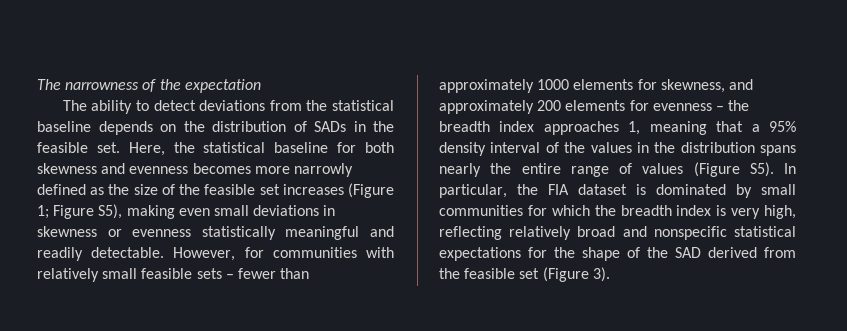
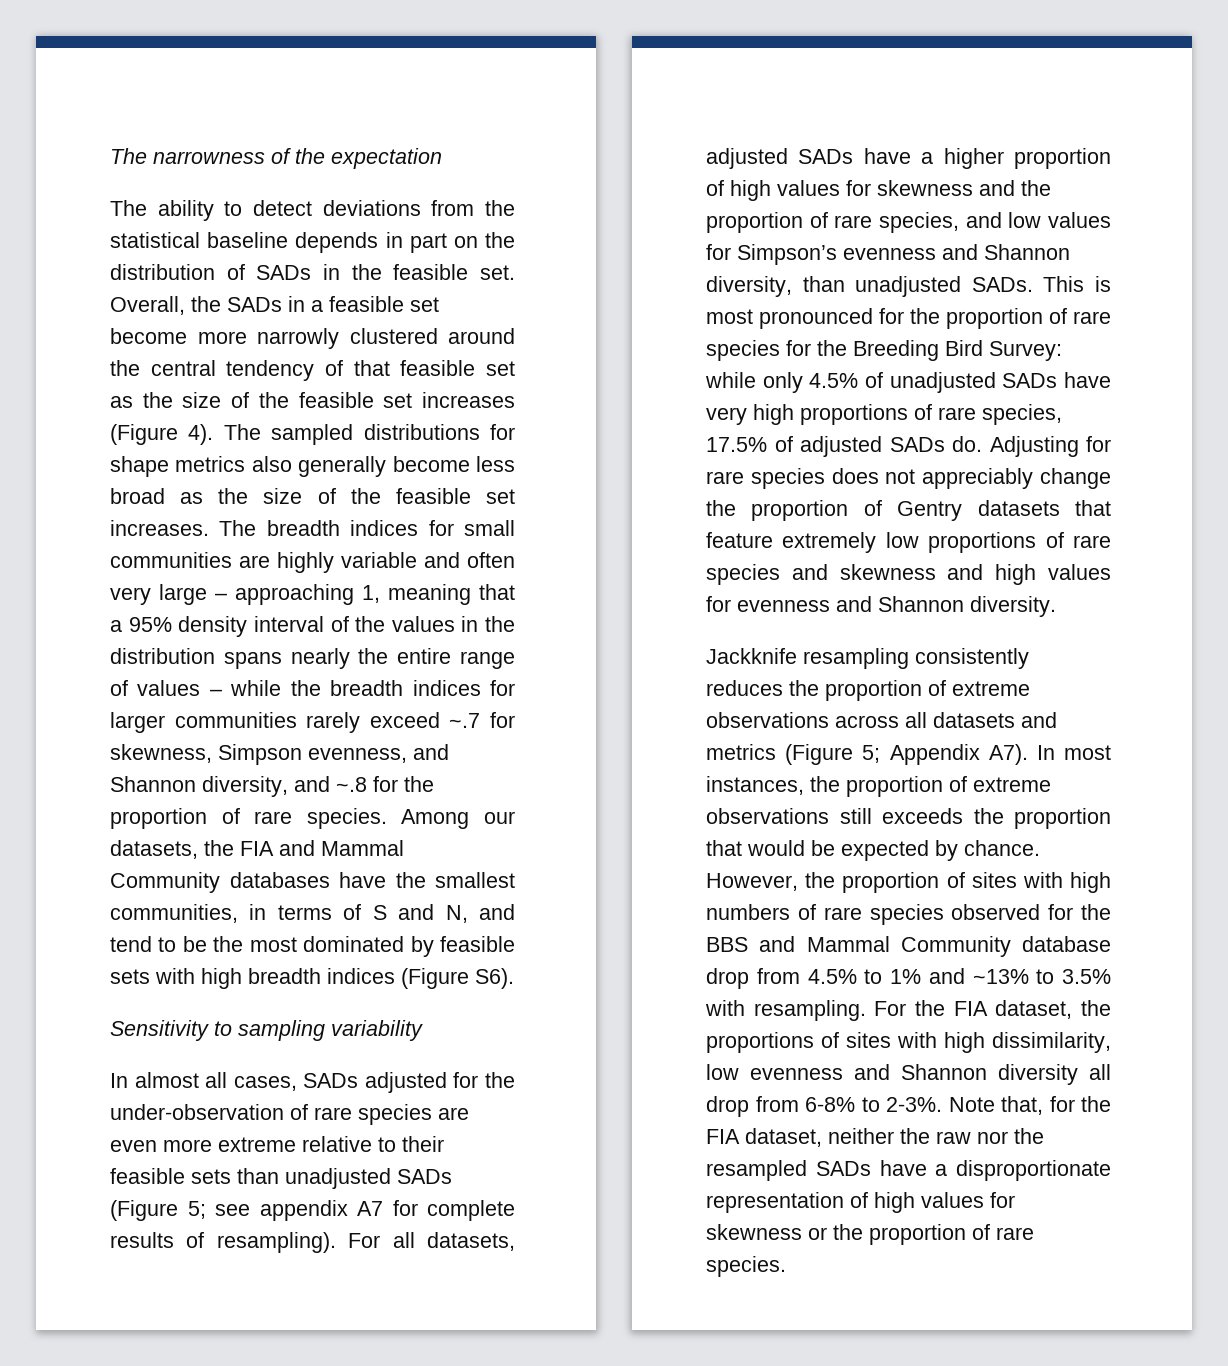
- The ability to detect deviations from the statistical baseline depends on the distribution of SADs in the feasible set.
+ The ability to detect deviations from the statistical baseline depends in part on the distribution of SADs in the feasible set.
- Here, the statistical baseline for both skewness and evenness becomes more narrowly defined as the size of the feasible set increases (Figure 1; Figure S5), making even small deviations in skewness or evenness statistically meaningful and readily detectable. However, for communities with relatively small feasible sets – fewer than approximately 1000 elements for skewness, and approximately 200 elements for evenness – the breadth index approaches 1, meaning that a 95% density interval of the values in the distribution spans nearly the entire range of values (Figure S5). In particular, the FIA dataset is dominated by small communities for which the breadth index is very high, reflecting relatively broad and nonspecific statistical expectations for the shape of the SAD derived from the feasible set (Figure 3).
+ Overall, the SADs in a feasible set become more narrowly clustered around the central tendency of that feasible set as the size of the feasible set increases (Figure 4). The sampled distributions for shape metrics also generally become less broad as the size of the feasible set increases. The breadth indices for small communities are highly variable and often very large – approaching 1, meaning that a 95% density interval of the values in the distribution spans nearly the entire range of values – while the breadth indices for larger communities rarely exceed ~.7 for skewness, Simpson evenness, and Shannon diversity, and ~.8 for the proportion of rare species. Among our datasets, the FIA and Mammal Community databases have the smallest communities, in terms of S and N, and tend to be the most dominated by feasible sets with high breadth indices (Figure S6).
+ Sensitivity to sampling variability
+ In almost all cases, SADs adjusted for the under-observation of rare species are even more extreme relative to their feasible sets than unadjusted SADs (Figure 5; see appendix A7 for complete results of resampling). For all datasets, adjusted SADs have a higher proportion of high values for skewness and the proportion of rare species, and low values for Simpson’s evenness and Shannon diversity, than unadjusted SADs. This is most pronounced for the proportion of rare species for the Breeding Bird Survey: while only 4.5% of unadjusted SADs have very high proportions of rare species, 17.5% of adjusted SADs do. Adjusting for rare species does not appreciably change the proportion of Gentry datasets that feature extremely low proportions of rare species and skewness and high values for evenness and Shannon diversity.
+ Jackknife resampling consistently reduces the proportion of extreme observations across all datasets and metrics (Figure 5; Appendix A7). In most instances, the proportion of extreme observations still exceeds the proportion that would be expected by chance. However, the proportion of sites with high numbers of rare species observed for the BBS and Mammal Community database drop from 4.5% to 1% and ~13% to 3.5% with resampling. For the FIA dataset, the proportions of sites with high dissimilarity, low evenness and Shannon diversity all drop from 6-8% to 2-3%. Note that, for the FIA dataset, neither the raw nor the resampled SADs have a disproportionate representation of high values for skewness or the proportion of rare species.

